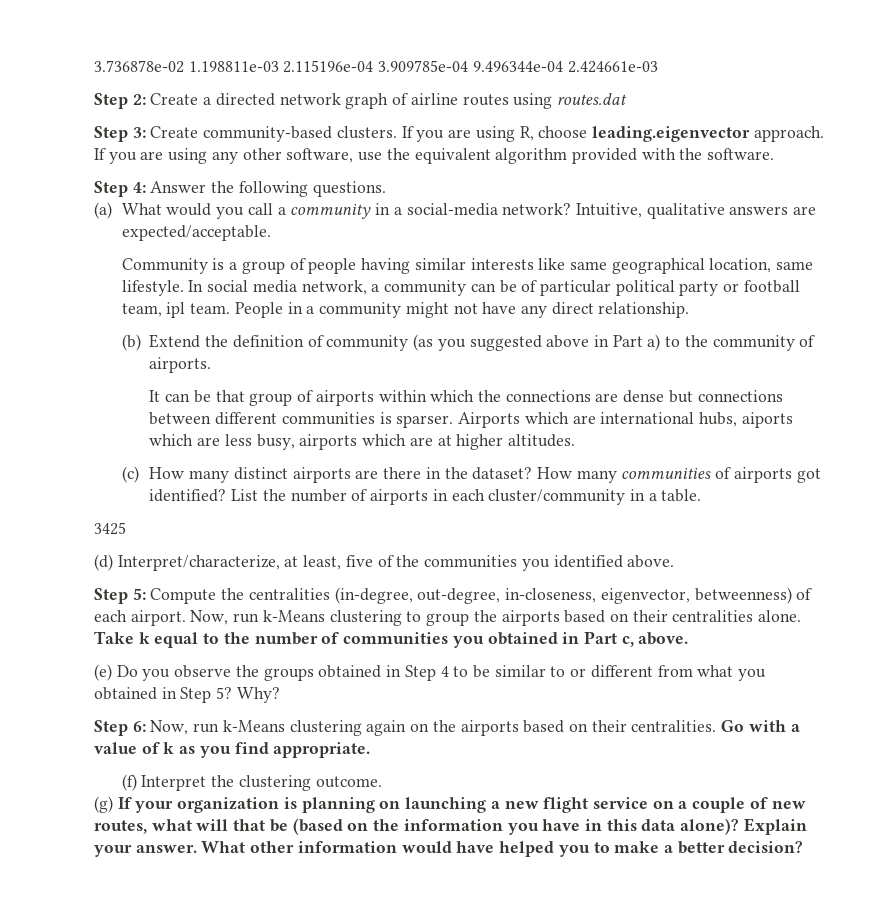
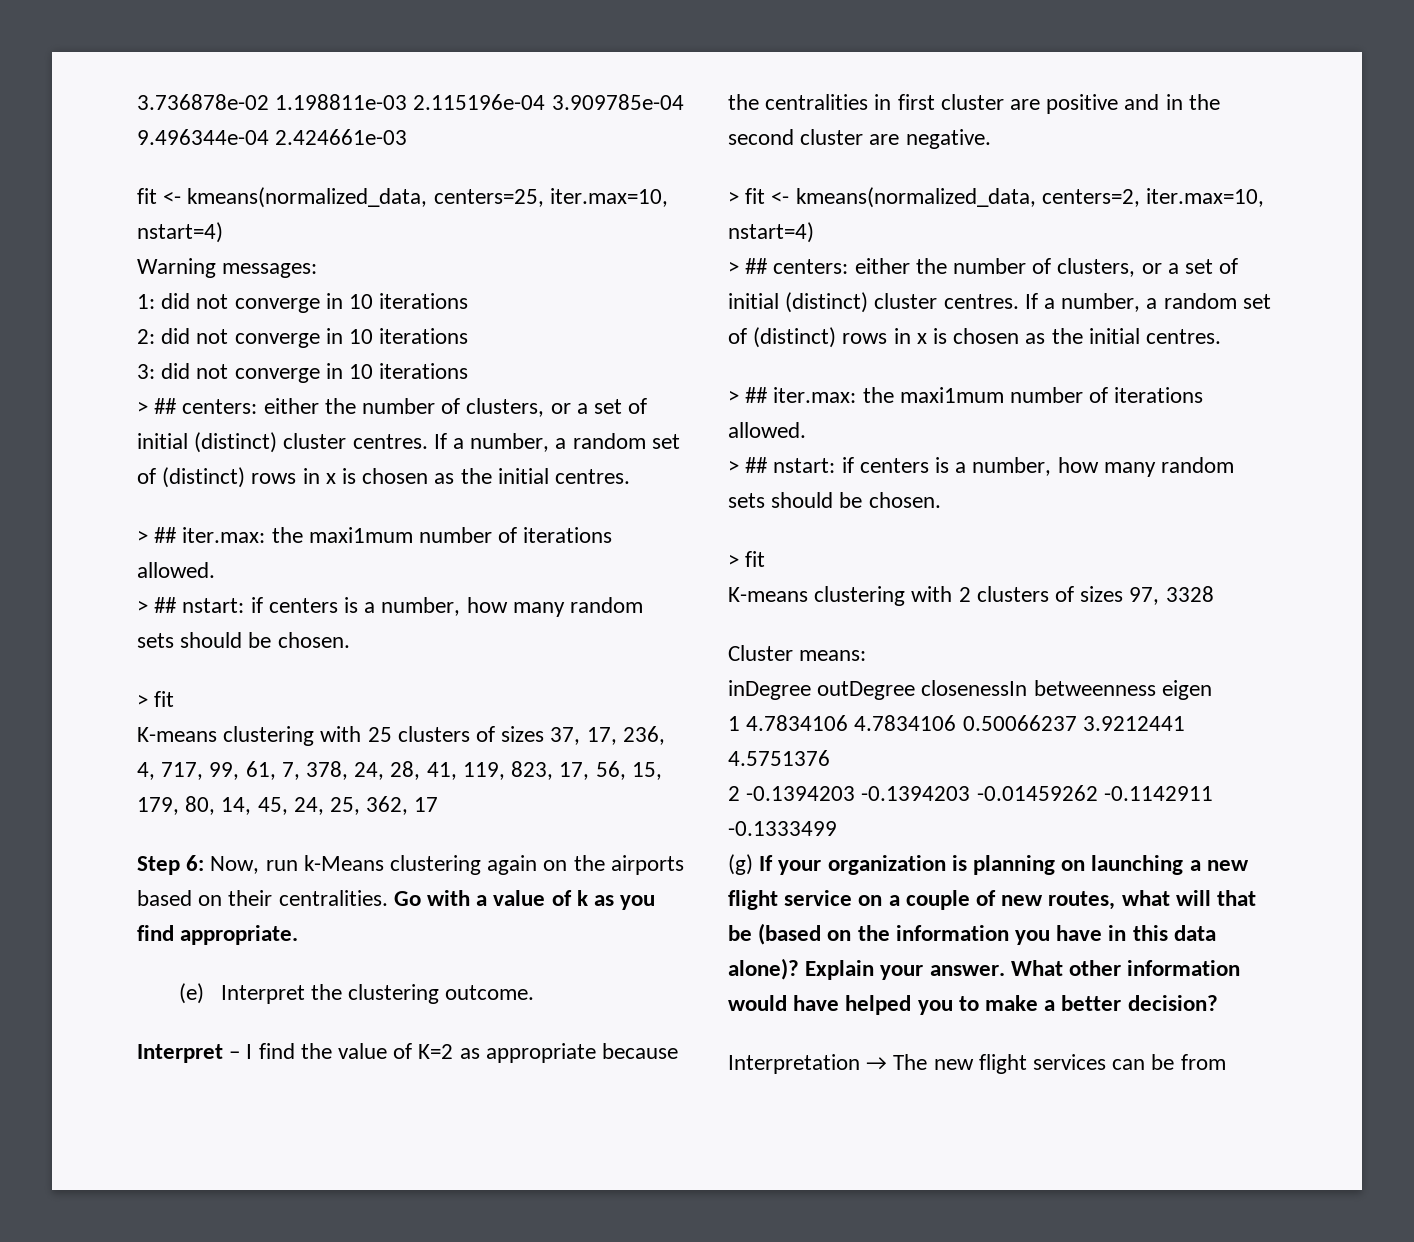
- Step 2: Create a directed network graph of airline routes using routes.dat
- Step 3: Create community-based clusters. If you are using R, choose leading.eigenvector approach. If you are using any other software, use the equivalent algorithm provided with the software.
- Step 4: Answer the following questions.
- (a) What would you call a community in a social-media network? Intuitive, qualitative answers are expected/acceptable.
- Community is a group of people having similar interests like same geographical location, same lifestyle. In social media network, a community can be of particular political party or football team, ipl team. People in a community might not have any direct relationship.
- (b) Extend the definition of community (as you suggested above in Part a) to the community of airports.
- It can be that group of airports within which the connections are dense but connections between different communities is sparser. Airports which are international hubs, aiports which are less busy, airports which are at higher altitudes.
- (c) How many distinct airports are there in the dataset? How many communities of airports got identified? List the number of airports in each cluster/community in a table.
- 3425
- (d) Interpret/characterize, at least, five of the communities you identified above.
- Step 5: Compute the centralities (in-degree, out-degree, in-closeness, eigenvector, betweenness) of each airport. Now, run k-Means clustering to group the airports based on their centralities alone. Take k equal to the number of communities you obtained in Part c, above.
- (e) Do you observe the groups obtained in Step 4 to be similar to or different from what you obtained in Step 5? Why?
+ fit <- kmeans(normalized_data, centers=25, iter.max=10, nstart=4)
+ Warning messages:
+ 1: did not converge in 10 iterations
+ 2: did not converge in 10 iterations
+ 3: did not converge in 10 iterations
+ > ## centers: either the number of clusters, or a set of initial (distinct) cluster centres. If a number, a random set of (distinct) rows in x is chosen as the initial centres.
+ > ## iter.max: the maxi1mum number of iterations allowed.
+ > ## nstart: if centers is a number, how many random sets should be chosen.
+ > fit
+ K-means clustering with 25 clusters of sizes 37, 17, 236, 4, 717, 99, 61, 7, 378, 24, 28, 41, 119, 823, 17, 56, 15, 179, 80, 14, 45, 24, 25, 362, 17
- (f) Interpret the clustering outcome.
+ (e) Interpret the clustering outcome.
+ Interpret – I find the value of K=2 as appropriate because the centralities in first cluster are positive and in the second cluster are negative.
+ > fit <- kmeans(normalized_data, centers=2, iter.max=10, nstart=4)
+ > ## centers: either the number of clusters, or a set of initial (distinct) cluster centres. If a number, a random set of (distinct) rows in x is chosen as the initial centres.
+ > ## iter.max: the maxi1mum number of iterations allowed.
+ > ## nstart: if centers is a number, how many random sets should be chosen.
+ > fit
+ K-means clustering with 2 clusters of sizes 97, 3328
+ Cluster means:
+ inDegree outDegree closenessIn betweenness eigen
+ 1 4.7834106 4.7834106 0.50066237 3.9212441 4.5751376
+ 2 -0.1394203 -0.1394203 -0.01459262 -0.1142911 -0.1333499
+ Interpretation → The new flight services can be from

